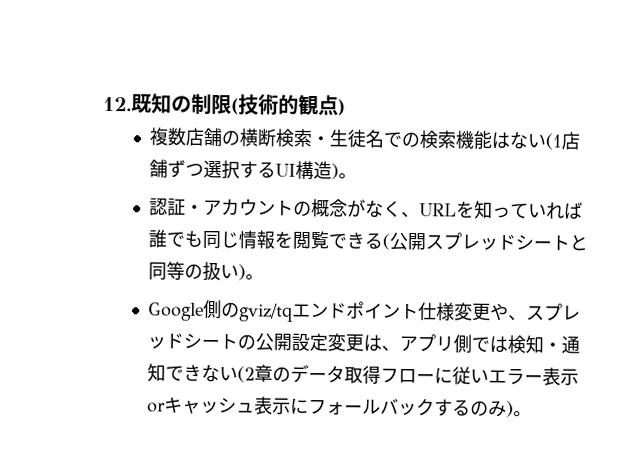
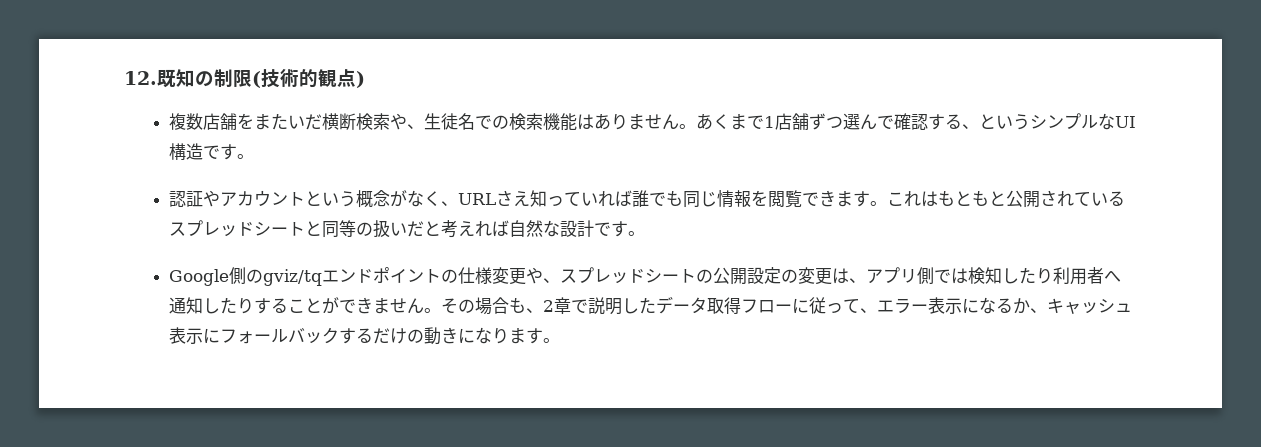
- 複数店舗の横断検索・生徒名での検索機能はない(1店舗ずつ選択するUI構造)。
+ 複数店舗をまたいだ横断検索や、生徒名での検索機能はありません。あくまで1店舗ずつ選んで確認する、というシンプルなUI構造です。
- 認証・アカウントの概念がなく、URLを知っていれば誰でも同じ情報を閲覧できる(公開スプレッドシートと同等の扱い)。
+ 認証やアカウントという概念がなく、URLさえ知っていれば誰でも同じ情報を閲覧できます。これはもともと公開されているスプレッドシートと同等の扱いだと考えれば自然な設計です。
- Google側のgviz/tqエンドポイント仕様変更や、スプレッドシートの公開設定変更は、アプリ側では検知・通知できない(2章のデータ取得フローに従いエラー表示orキャッシュ表示にフォールバックするのみ)。
+ Google側のgviz/tqエンドポイントの仕様変更や、スプレッドシートの公開設定の変更は、アプリ側では検知したり利用者へ通知したりすることができません。その場合も、2章で説明したデータ取得フローに従って、エラー表示になるか、キャッシュ表示にフォールバックするだけの動きになります。

